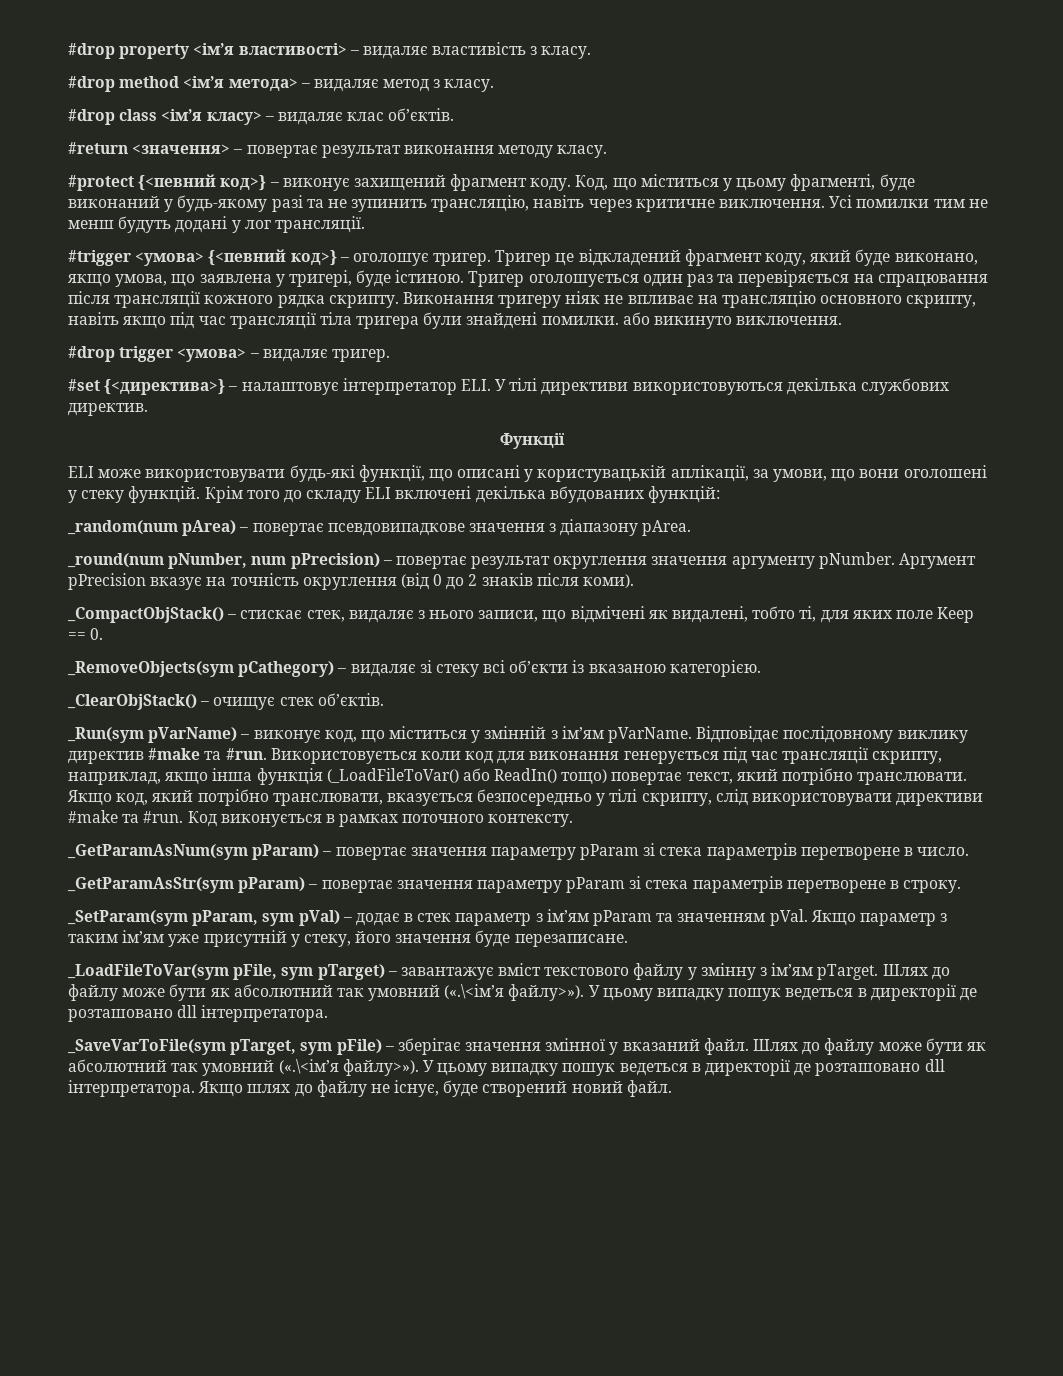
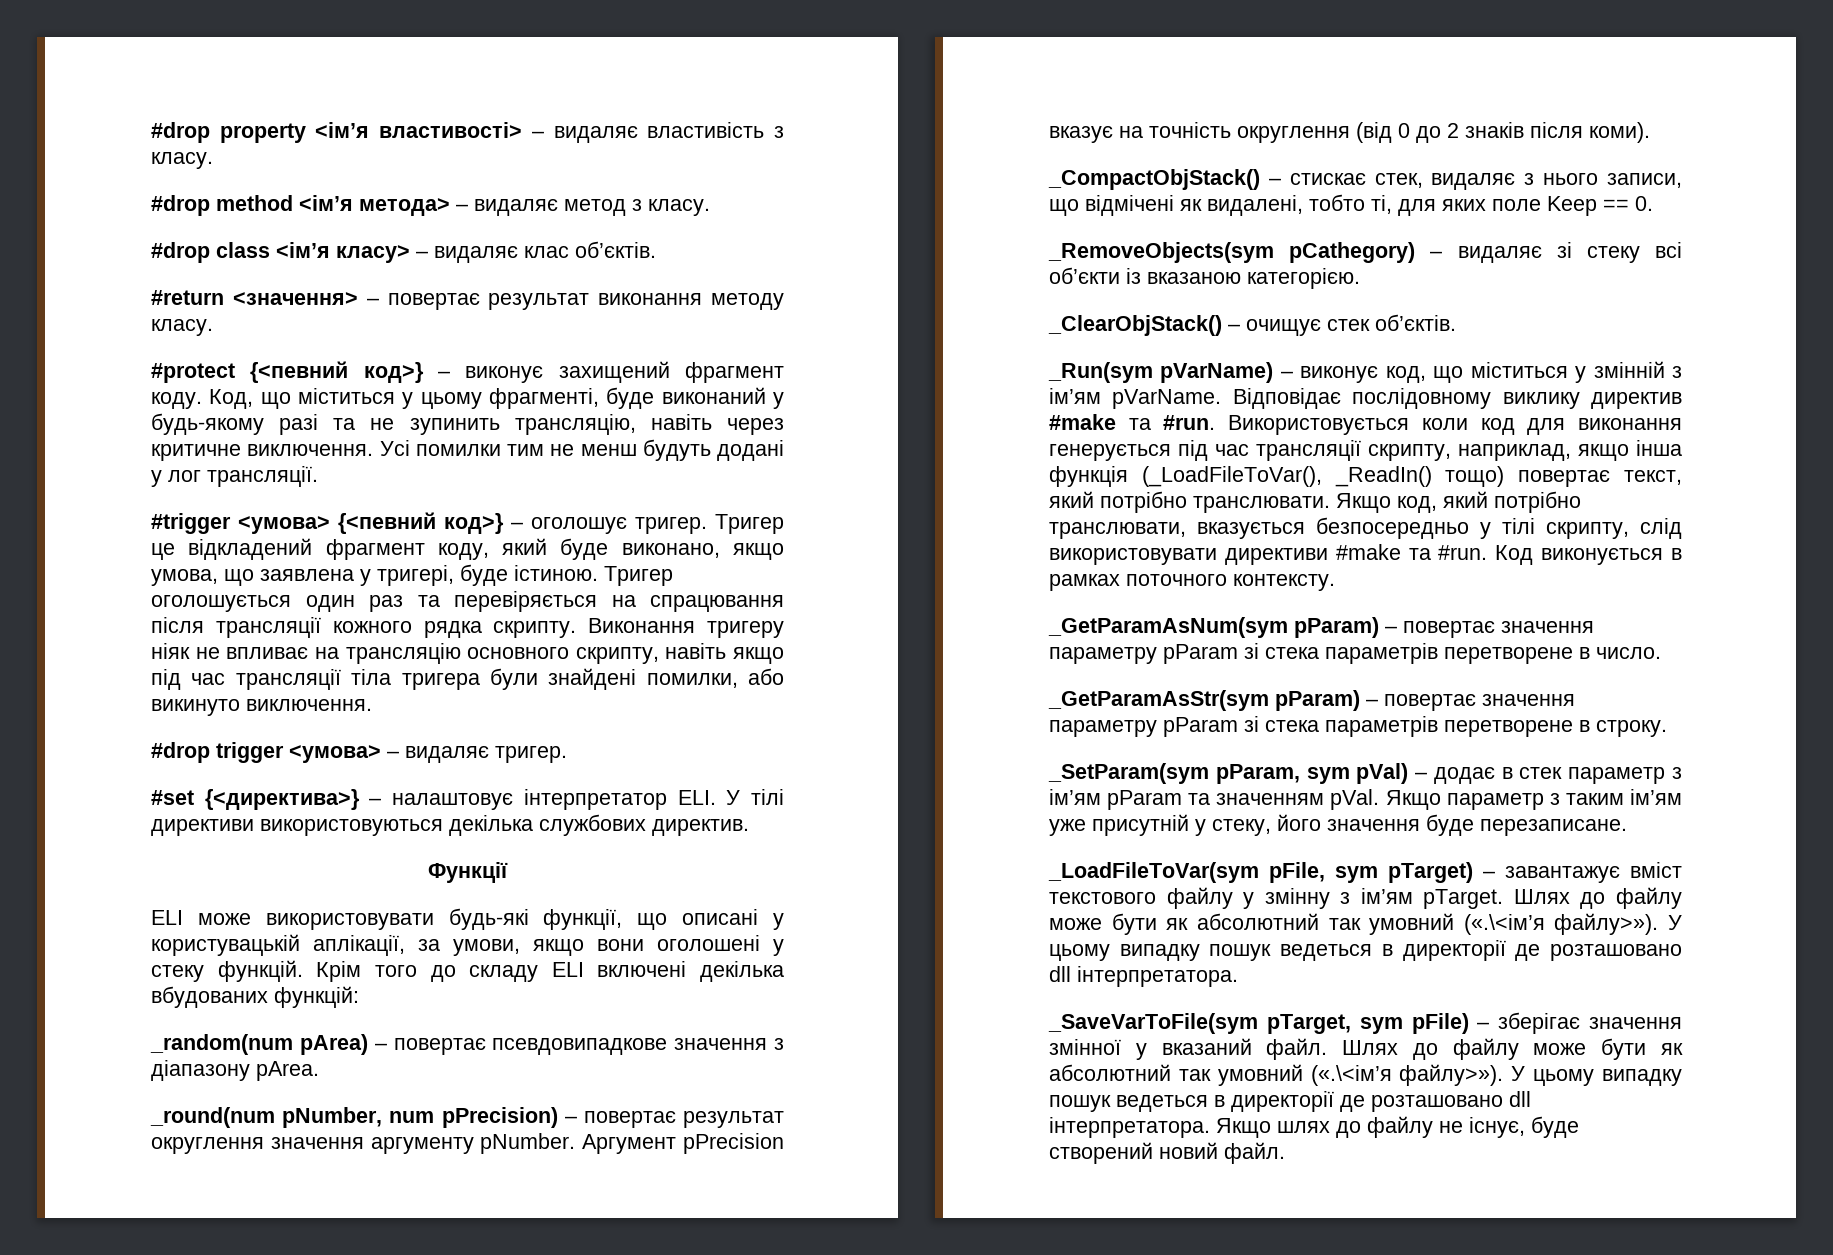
- Виконання тригеру ніяк не впливає на трансляцію основного скрипту, навіть якщо під час трансляції тіла тригера були знайдені помилки. або викинуто виключення.
+ Виконання тригеру ніяк не впливає на трансляцію основного скрипту, навіть якщо під час трансляції тіла тригера були знайдені помилки, або викинуто виключення.
- ELI може використовувати будь-які функції, що описані у користувацькій аплікації, за умови, що вони оголошені у стеку функцій.
+ ELI може використовувати будь-які функції, що описані у користувацькій аплікації, за умови, якщо вони оголошені у стеку функцій.
- Використовується коли код для виконання генерується під час трансляції скрипту, наприклад, якщо інша функція (_LoadFileToVar() або ReadIn() тощо) повертає текст, який потрібно транслювати.
+ Використовується коли код для виконання генерується під час трансляції скрипту, наприклад, якщо інша функція (_LoadFileToVar(), _ReadIn() тощо) повертає текст, який потрібно транслювати.

